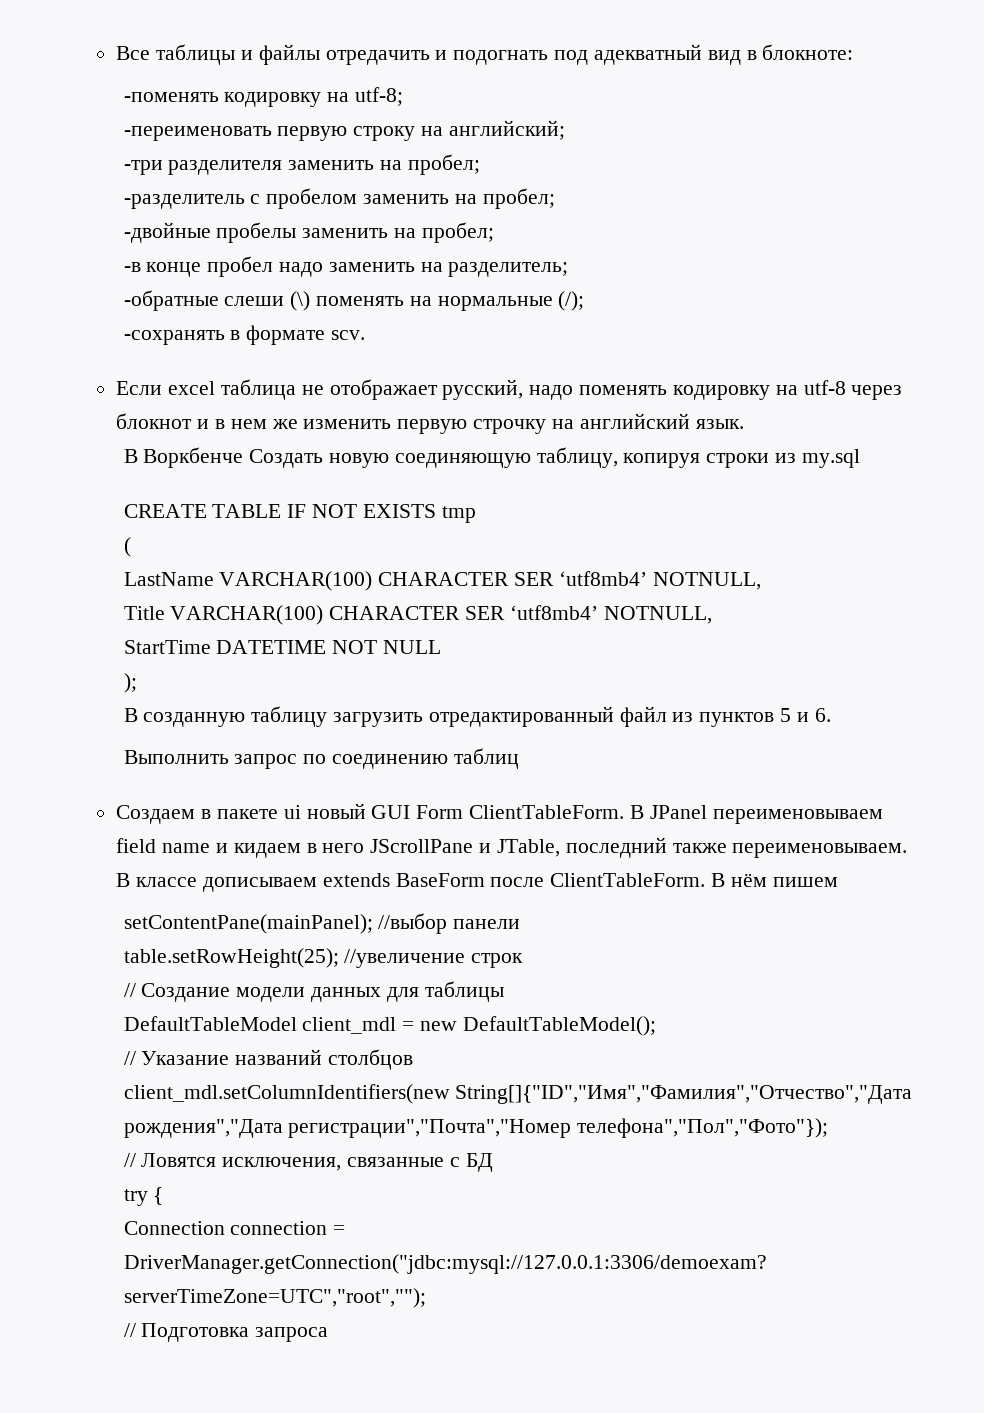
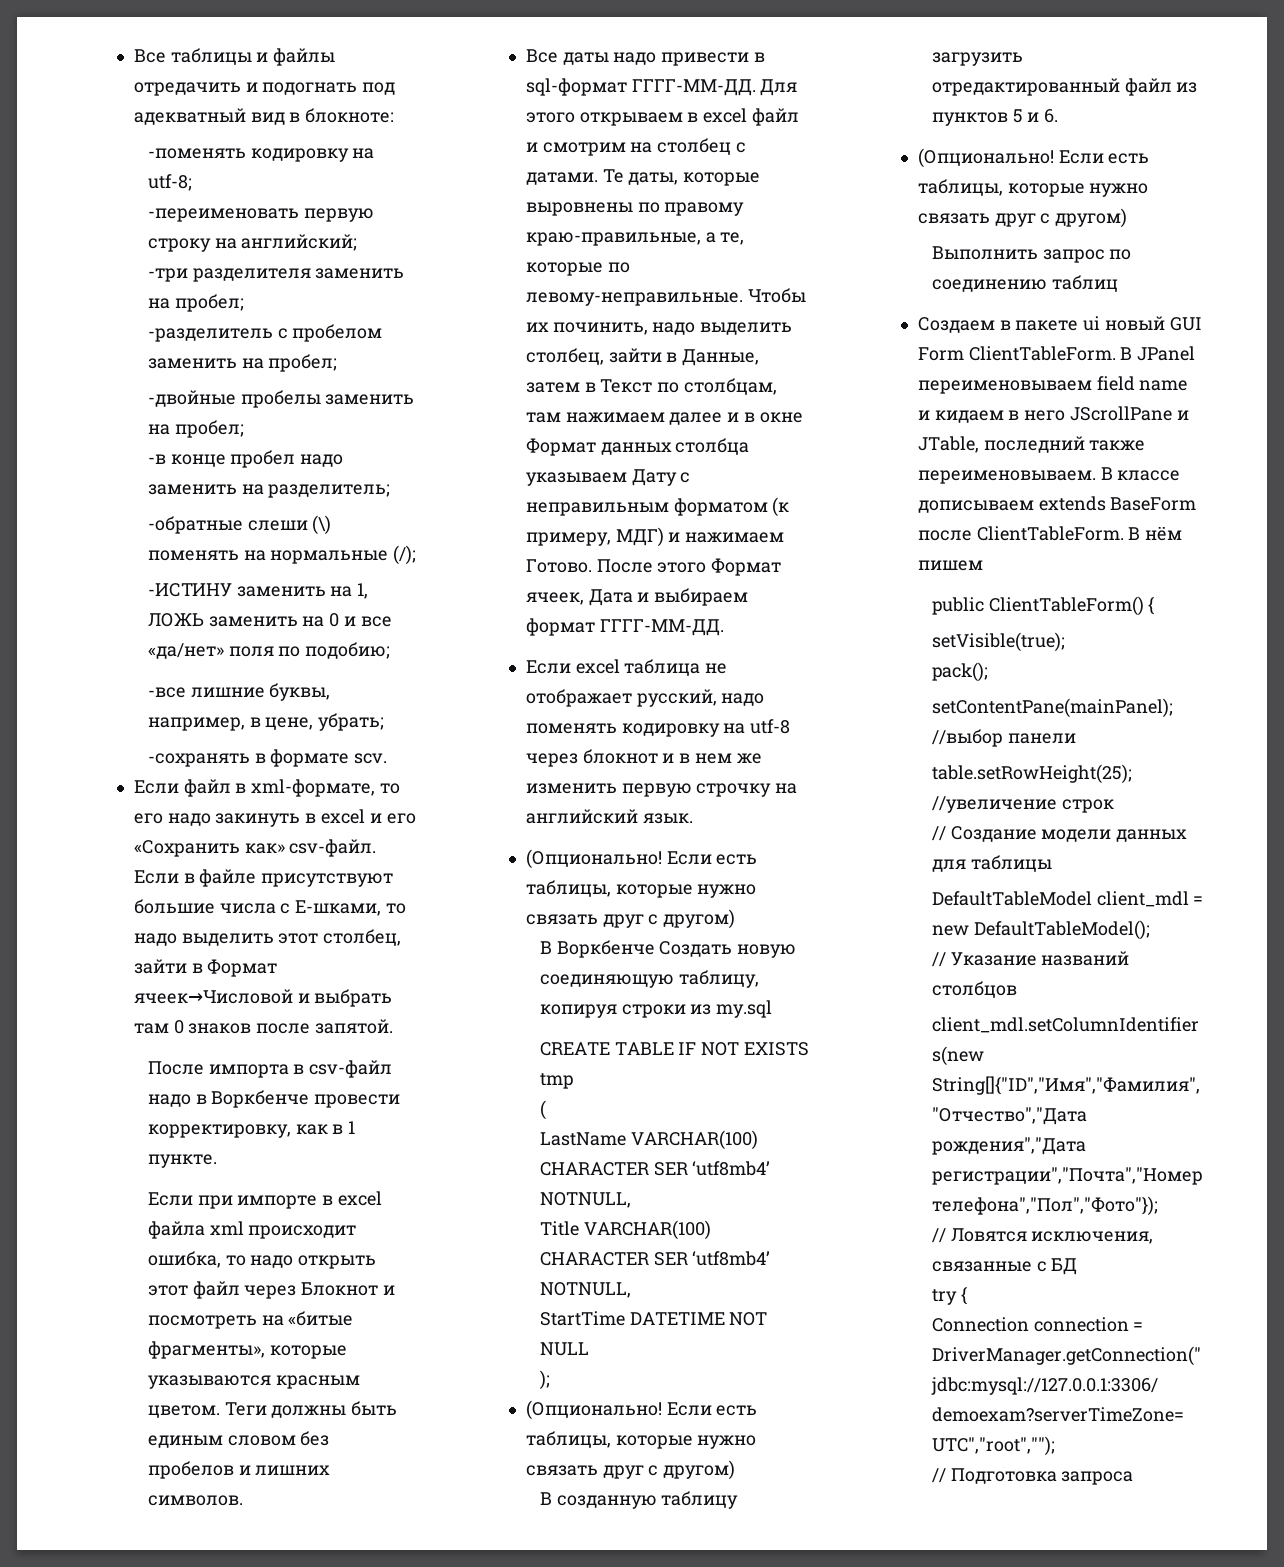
+ -ИСТИНУ заменить на 1, ЛОЖЬ заменить на 0 и все «да/нет» поля по подобию;
+ -все лишние буквы, например, в цене, убрать;
  -сохранять в формате scv.
+ Если файл в xml-формате, то его надо закинуть в excel и его «Сохранить как» csv-файл. Если в файле присутствуют большие числа с Е-шками, то надо выделить этот столбец, зайти в Формат ячеек→Числовой и выбрать там 0 знаков после запятой.
+ После импорта в csv-файл надо в Воркбенче провести корректировку, как в 1 пункте.
+ Если при импорте в excel файла xml происходит ошибка, то надо открыть этот файл через Блокнот и посмотреть на «битые фрагменты», которые указываются красным цветом. Теги должны быть единым словом без пробелов и лишних символов.
+ Все даты надо привести в sql-формат ГГГГ-ММ-ДД. Для этого открываем в excel файл и смотрим на столбец с датами. Те даты, которые выровнены по правому краю-правильные, а те, которые по левому-неправильные. Чтобы их починить, надо выделить столбец, зайти в Данные, затем в Текст по столбцам, там нажимаем далее и в окне Формат данных столбца указываем Дату с неправильным форматом (к примеру, МДГ) и нажимаем Готово. После этого Формат ячеек, Дата и выбираем формат ГГГГ-ММ-ДД.
  Если excel таблица не отображает русский, надо поменять кодировку на utf-8 через блокнот и в нем же изменить первую строчку на английский язык.
+ (Опционально! Если есть таблицы, которые нужно связать друг с другом)
  );
+ (Опционально! Если есть таблицы, которые нужно связать друг с другом)
  В созданную таблицу загрузить отредактированный файл из пунктов 5 и 6.
+ (Опционально! Если есть таблицы, которые нужно связать друг с другом)
+ public ClientTableForm() {
+ setVisible(true);
+ pack();

